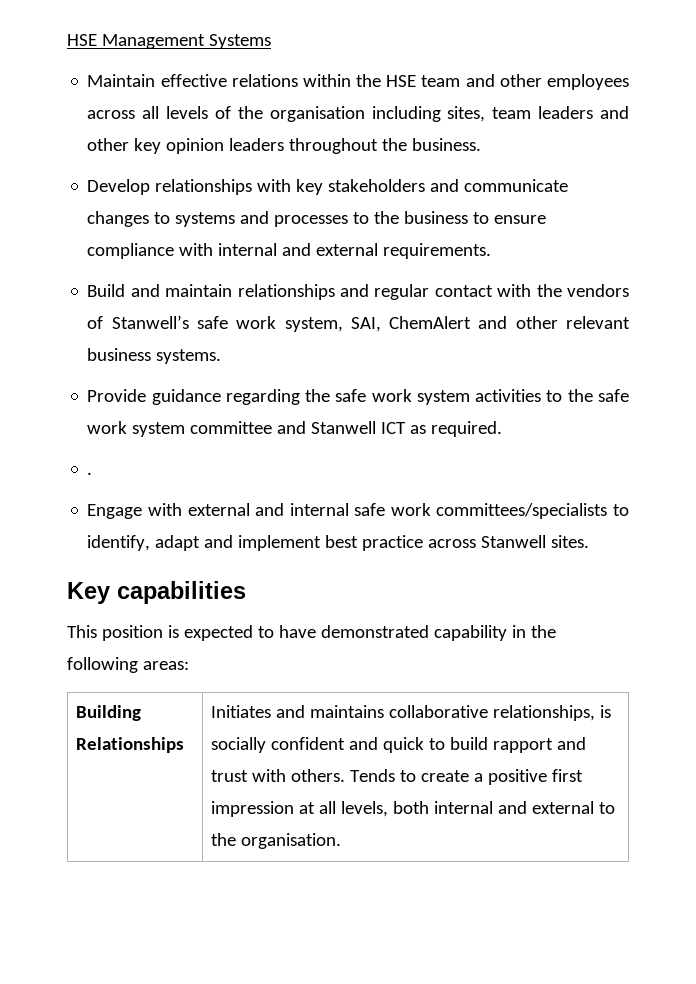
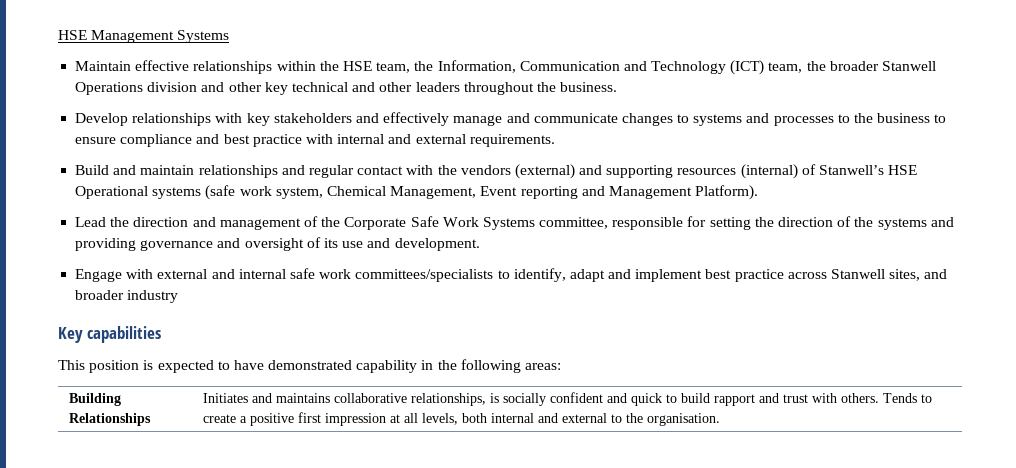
- Maintain effective relations within the HSE team and other employees across all levels of the organisation including sites, team leaders and other key opinion leaders throughout the business.
+ Maintain effective relationships within the HSE team, the Information, Communication and Technology (ICT) team, the broader Stanwell Operations division and other key technical and other leaders throughout the business.
- Develop relationships with key stakeholders and communicate changes to systems and processes to the business to ensure compliance with internal and external requirements.
+ Develop relationships with key stakeholders and effectively manage and communicate changes to systems and processes to the business to ensure compliance and best practice with internal and external requirements.
- Build and maintain relationships and regular contact with the vendors of Stanwell’s safe work system, SAI, ChemAlert and other relevant business systems.
- Provide guidance regarding the safe work system activities to the safe work system committee and Stanwell ICT as required.
- .
+ Build and maintain relationships and regular contact with the vendors (external) and supporting resources (internal) of Stanwell’s HSE Operational systems (safe work system, Chemical Management, Event reporting and Management Platform).
+ Lead the direction and management of the Corporate Safe Work Systems committee, responsible for setting the direction of the systems and providing governance and oversight of its use and development.
- Engage with external and internal safe work committees/specialists to identify, adapt and implement best practice across Stanwell sites.
+ Engage with external and internal safe work committees/specialists to identify, adapt and implement best practice across Stanwell sites, and broader industry

